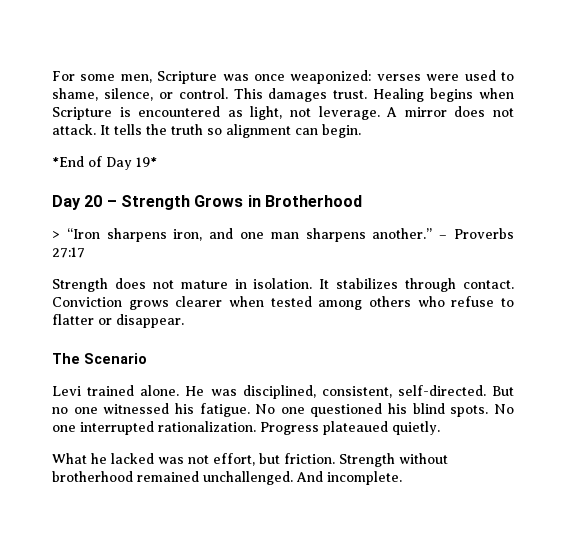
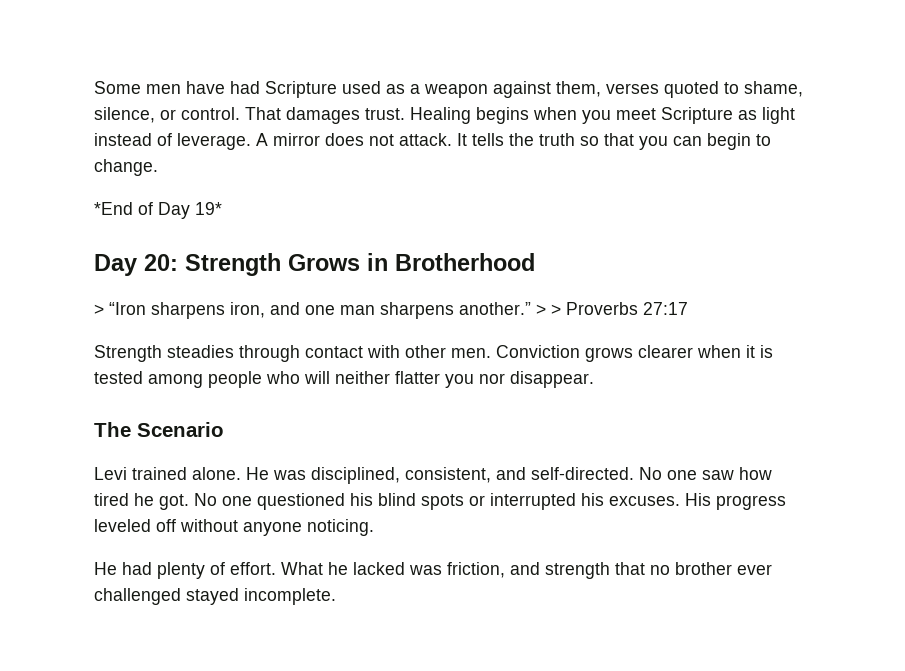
- For some men, Scripture was once weaponized: verses were used to shame, silence, or control.
+ Some men have had Scripture used as a weapon against them, verses quoted to shame, silence, or control.
- This damages trust.
+ That damages trust.
- Healing begins when Scripture is encountered as light, not leverage.
+ Healing begins when you meet Scripture as light instead of leverage.
- It tells the truth so alignment can begin.
+ It tells the truth so that you can begin to change.
- Day 20 – Strength Grows in Brotherhood
+ Day 20: Strength Grows in Brotherhood
- – Proverbs 27:17
+ > > Proverbs 27:17
- Strength does not mature in isolation. It stabilizes through contact. Conviction grows clearer when tested among others who refuse to flatter or disappear.
+ Strength steadies through contact with other men. Conviction grows clearer when it is tested among people who will neither flatter you nor disappear.
- He was disciplined, consistent, self-directed. But no one witnessed his fatigue.
+ He was disciplined, consistent, and self-directed. No one saw how tired he got.
- No one questioned his blind spots. No one interrupted rationalization. Progress plateaued quietly.
- What he lacked was not effort, but friction. Strength without brotherhood remained unchallenged. And incomplete.
+ No one questioned his blind spots or interrupted his excuses. His progress leveled off without anyone noticing.
+ He had plenty of effort. What he lacked was friction, and strength that no brother ever challenged stayed incomplete.

